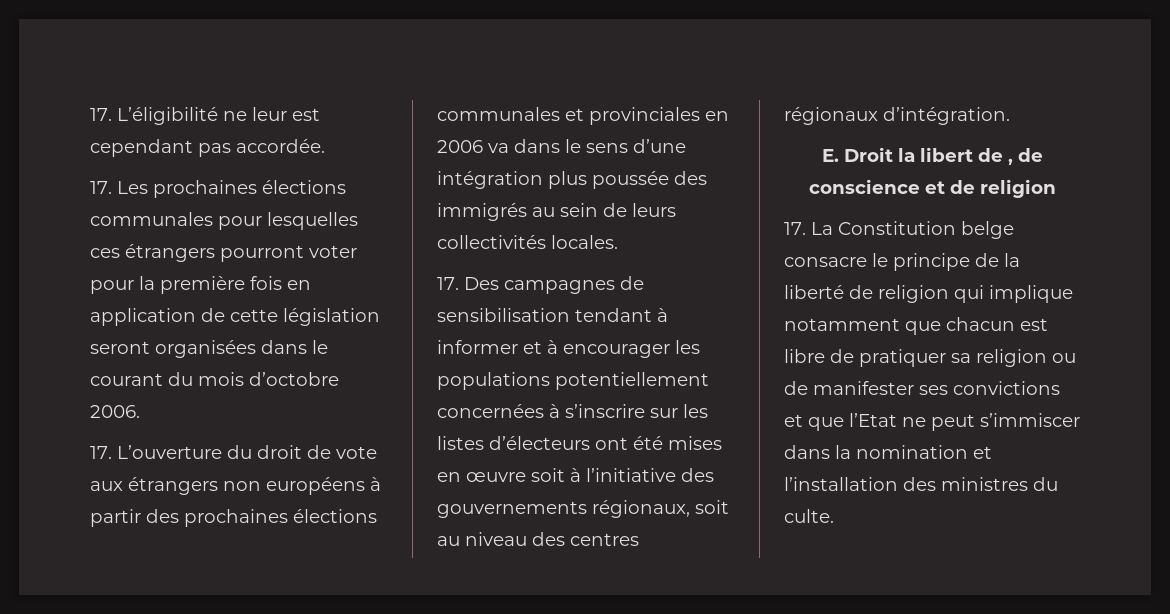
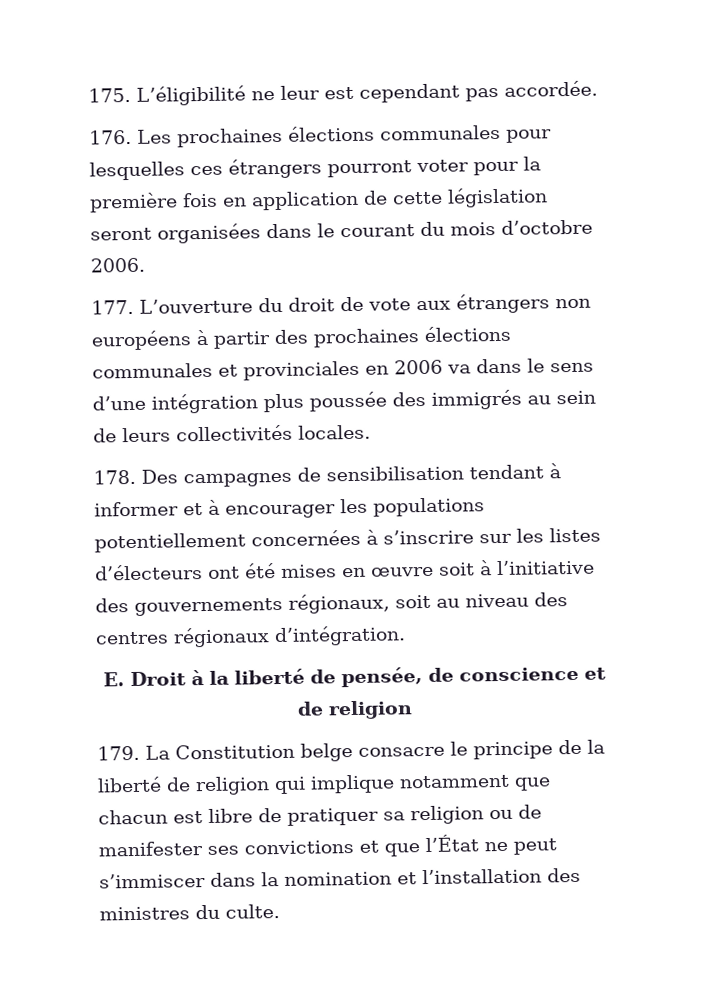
- 17. L’éligibilité ne leur est cependant pas accordée.
+ 175. L’éligibilité ne leur est cependant pas accordée.
- 17. Les prochaines élections communales pour lesquelles ces étrangers pourront voter pour la première fois en application de cette législation seront organisées dans le courant du mois d’octobre 2006.
+ 176. Les prochaines élections communales pour lesquelles ces étrangers pourront voter pour la première fois en application de cette législation seront organisées dans le courant du mois d’octobre 2006.
- 17. L’ouverture du droit de vote aux étrangers non européens à partir des prochaines élections communales et provinciales en 2006 va dans le sens d’une intégration plus poussée des immigrés au sein de leurs collectivités locales.
+ 177. L’ouverture du droit de vote aux étrangers non européens à partir des prochaines élections communales et provinciales en 2006 va dans le sens d’une intégration plus poussée des immigrés au sein de leurs collectivités locales.
- 17. Des campagnes de sensibilisation tendant à informer et à encourager les populations potentiellement concernées à s’inscrire sur les listes d’électeurs ont été mises en œuvre soit à l’initiative des gouvernements régionaux, soit au niveau des centres régionaux d’intégration.
+ 178. Des campagnes de sensibilisation tendant à informer et à encourager les populations potentiellement concernées à s’inscrire sur les listes d’électeurs ont été mises en œuvre soit à l’initiative des gouvernements régionaux, soit au niveau des centres régionaux d’intégration.
- E. Droit la libert de , de conscience et de religion
+ E. Droit à la liberté de pensée, de conscience et de religion
- 17. La Constitution belge consacre le principe de la liberté de religion qui implique notamment que chacun est libre de pratiquer sa religion ou de manifester ses convictions et que l’Etat ne peut s’immiscer dans la nomination et l’installation des ministres du culte.
+ 179. La Constitution belge consacre le principe de la liberté de religion qui implique notamment que chacun est libre de pratiquer sa religion ou de manifester ses convictions et que l’État ne peut s’immiscer dans la nomination et l’installation des ministres du culte.

